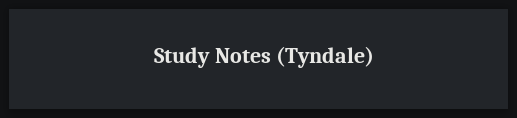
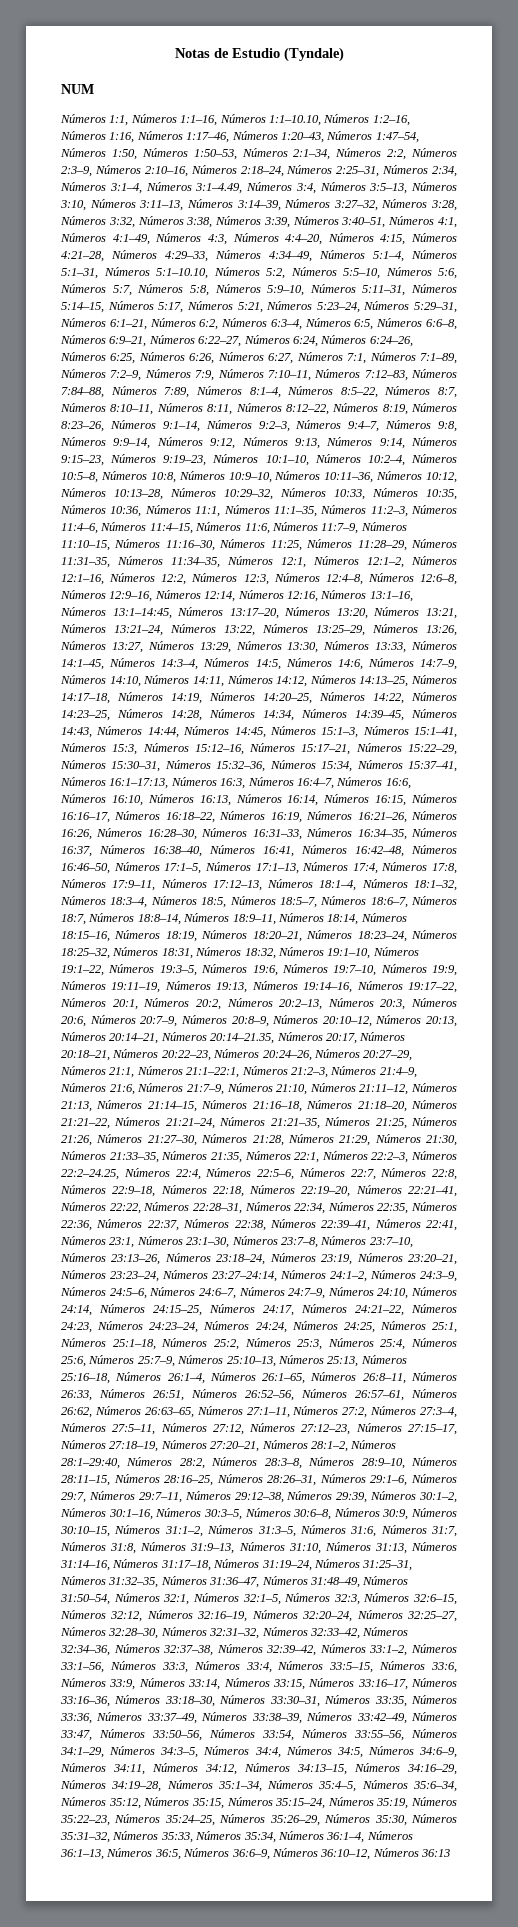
- Study Notes (Tyndale)
+ Notas de Estudio (Tyndale)
+ NUM
+ Números 1:1, Números 1:1–16, Números 1:1–10.10, Números 1:2–16, Números 1:16, Números 1:17–46, Números 1:20–43, Números 1:47–54, Números 1:50, Números 1:50–53, Números 2:1–34, Números 2:2, Números 2:3–9, Números 2:10–16, Números 2:18–24, Números 2:25–31, Números 2:34, Números 3:1–4, Números 3:1–4.49, Números 3:4, Números 3:5–13, Números 3:10, Números 3:11–13, Números 3:14–39, Números 3:27–32, Números 3:28, Números 3:32, Números 3:38, Números 3:39, Números 3:40–51, Números 4:1, Números 4:1–49, Números 4:3, Números 4:4–20, Números 4:15, Números 4:21–28, Números 4:29–33, Números 4:34–49, Números 5:1–4, Números 5:1–31, Números 5:1–10.10, Números 5:2, Números 5:5–10, Números 5:6, Números 5:7, Números 5:8, Números 5:9–10, Números 5:11–31, Números 5:14–15, Números 5:17, Números 5:21, Números 5:23–24, Números 5:29–31, Números 6:1–21, Números 6:2, Números 6:3–4, Números 6:5, Números 6:6–8, Números 6:9–21, Números 6:22–27, Números 6:24, Números 6:24–26, Números 6:25, Números 6:26, Números 6:27, Números 7:1, Números 7:1–89, Números 7:2–9, Números 7:9, Números 7:10–11, Números 7:12–83, Números 7:84–88, Números 7:89, Números 8:1–4, Números 8:5–22, Números 8:7, Números 8:10–11, Números 8:11, Números 8:12–22, Números 8:19, Números 8:23–26, Números 9:1–14, Números 9:2–3, Números 9:4–7, Números 9:8, Números 9:9–14, Números 9:12, Números 9:13, Números 9:14, Números 9:15–23, Números 9:19–23, Números 10:1–10, Números 10:2–4, Números 10:5–8, Números 10:8, Números 10:9–10, Números 10:11–36, Números 10:12, Números 10:13–28, Números 10:29–32, Números 10:33, Números 10:35, Números 10:36, Números 11:1, Números 11:1–35, Números 11:2–3, Números 11:4–6, Números 11:4–15, Números 11:6, Números 11:7–9, Números 11:10–15, Números 11:16–30, Números 11:25, Números 11:28–29, Números 11:31–35, Números 11:34–35, Números 12:1, Números 12:1–2, Números 12:1–16, Números 12:2, Números 12:3, Números 12:4–8, Números 12:6–8, Números 12:9–16, Números 12:14, Números 12:16, Números 13:1–16, Números 13:1–14:45, Números 13:17–20, Números 13:20, Números 13:21, Números 13:21–24, Números 13:22, Números 13:25–29, Números 13:26, Números 13:27, Números 13:29, Números 13:30, Números 13:33, Números 14:1–45, Números 14:3–4, Números 14:5, Números 14:6, Números 14:7–9, Números 14:10, Números 14:11, Números 14:12, Números 14:13–25, Números 14:17–18, Números 14:19, Números 14:20–25, Números 14:22, Números 14:23–25, Números 14:28, Números 14:34, Números 14:39–45, Números 14:43, Números 14:44, Números 14:45, Números 15:1–3, Números 15:1–41, Números 15:3, Números 15:12–16, Números 15:17–21, Números 15:22–29, Números 15:30–31, Números 15:32–36, Números 15:34, Números 15:37–41, Números 16:1–17:13, Números 16:3, Números 16:4–7, Números 16:6, Números 16:10, Números 16:13, Números 16:14, Números 16:15, Números 16:16–17, Números 16:18–22, Números 16:19, Números 16:21–26, Números 16:26, Números 16:28–30, Números 16:31–33, Números 16:34–35, Números 16:37, Números 16:38–40, Números 16:41, Números 16:42–48, Números 16:46–50, Números 17:1–5, Números 17:1–13, Números 17:4, Números 17:8, Números 17:9–11, Números 17:12–13, Números 18:1–4, Números 18:1–32, Números 18:3–4, Números 18:5, Números 18:5–7, Números 18:6–7, Números 18:7, Números 18:8–14, Números 18:9–11, Números 18:14, Números 18:15–16, Números 18:19, Números 18:20–21, Números 18:23–24, Números 18:25–32, Números 18:31, Números 18:32, Números 19:1–10, Números 19:1–22, Números 19:3–5, Números 19:6, Números 19:7–10, Números 19:9, Números 19:11–19, Números 19:13, Números 19:14–16, Números 19:17–22, Números 20:1, Números 20:2, Números 20:2–13, Números 20:3, Números 20:6, Números 20:7–9, Números 20:8–9, Números 20:10–12, Números 20:13, Números 20:14–21, Números 20:14–21.35, Números 20:17, Números 20:18–21, Números 20:22–23, Números 20:24–26, Números 20:27–29, Números 21:1, Números 21:1–22:1, Números 21:2–3, Números 21:4–9, Números 21:6, Números 21:7–9, Números 21:10, Números 21:11–12, Números 21:13, Números 21:14–15, Números 21:16–18, Números 21:18–20, Números 21:21–22, Números 21:21–24, Números 21:21–35, Números 21:25, Números 21:26, Números 21:27–30, Números 21:28, Números 21:29, Números 21:30, Números 21:33–35, Números 21:35, Números 22:1, Números 22:2–3, Números 22:2–24.25, Números 22:4, Números 22:5–6, Números 22:7, Números 22:8, Números 22:9–18, Números 22:18, Números 22:19–20, Números 22:21–41, Números 22:22, Números 22:28–31, Números 22:34, Números 22:35, Números 22:36, Números 22:37, Números 22:38, Números 22:39–41, Números 22:41, Números 23:1, Números 23:1–30, Números 23:7–8, Números 23:7–10, Números 23:13–26, Números 23:18–24, Números 23:19, Números 23:20–21, Números 23:23–24, Números 23:27–24:14, Números 24:1–2, Números 24:3–9, Números 24:5–6, Números 24:6–7, Números 24:7–9, Números 24:10, Números 24:14, Números 24:15–25, Números 24:17, Números 24:21–22, Números 24:23, Números 24:23–24, Números 24:24, Números 24:25, Números 25:1, Números 25:1–18, Números 25:2, Números 25:3, Números 25:4, Números 25:6, Números 25:7–9, Números 25:10–13, Números 25:13, Números 25:16–18, Números 26:1–4, Números 26:1–65, Números 26:8–11, Números 26:33, Números 26:51, Números 26:52–56, Números 26:57–61, Números 26:62, Números 26:63–65, Números 27:1–11, Números 27:2, Números 27:3–4, Números 27:5–11, Números 27:12, Números 27:12–23, Números 27:15–17, Números 27:18–19, Números 27:20–21, Números 28:1–2, Números 28:1–29:40, Números 28:2, Números 28:3–8, Números 28:9–10, Números 28:11–15, Números 28:16–25, Números 28:26–31, Números 29:1–6, Números 29:7, Números 29:7–11, Números 29:12–38, Números 29:39, Números 30:1–2, Números 30:1–16, Números 30:3–5, Números 30:6–8, Números 30:9, Números 30:10–15, Números 31:1–2, Números 31:3–5, Números 31:6, Números 31:7, Números 31:8, Números 31:9–13, Números 31:10, Números 31:13, Números 31:14–16, Números 31:17–18, Números 31:19–24, Números 31:25–31, Números 31:32–35, Números 31:36–47, Números 31:48–49, Números 31:50–54, Números 32:1, Números 32:1–5, Números 32:3, Números 32:6–15, Números 32:12, Números 32:16–19, Números 32:20–24, Números 32:25–27, Números 32:28–30, Números 32:31–32, Números 32:33–42, Números 32:34–36, Números 32:37–38, Números 32:39–42, Números 33:1–2, Números 33:1–56, Números 33:3, Números 33:4, Números 33:5–15, Números 33:6, Números 33:9, Números 33:14, Números 33:15, Números 33:16–17, Números 33:16–36, Números 33:18–30, Números 33:30–31, Números 33:35, Números 33:36, Números 33:37–49, Números 33:38–39, Números 33:42–49, Números 33:47, Números 33:50–56, Números 33:54, Números 33:55–56, Números 34:1–29, Números 34:3–5, Números 34:4, Números 34:5, Números 34:6–9, Números 34:11, Números 34:12, Números 34:13–15, Números 34:16–29, Números 34:19–28, Números 35:1–34, Números 35:4–5, Números 35:6–34, Números 35:12, Números 35:15, Números 35:15–24, Números 35:19, Números 35:22–23, Números 35:24–25, Números 35:26–29, Números 35:30, Números 35:31–32, Números 35:33, Números 35:34, Números 36:1–4, Números 36:1–13, Números 36:5, Números 36:6–9, Números 36:10–12, Números 36:13

